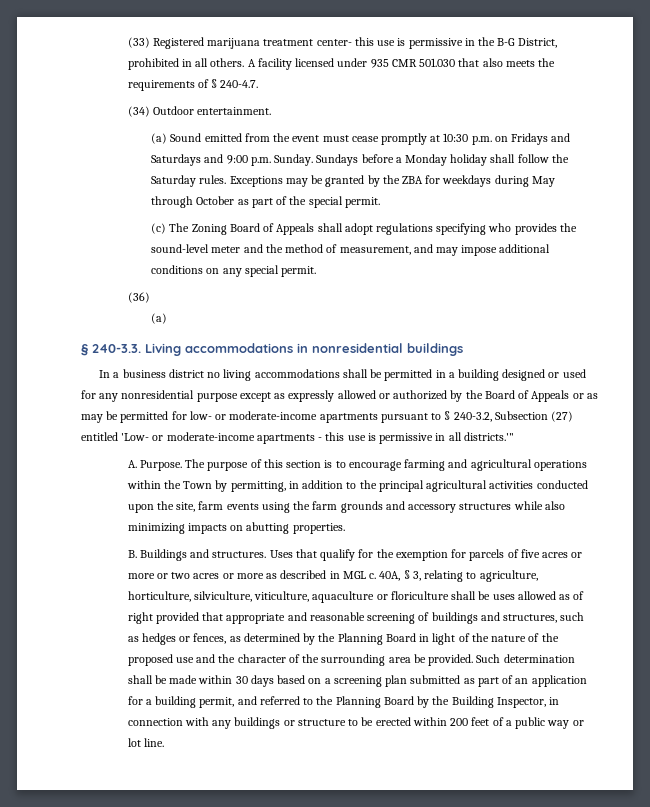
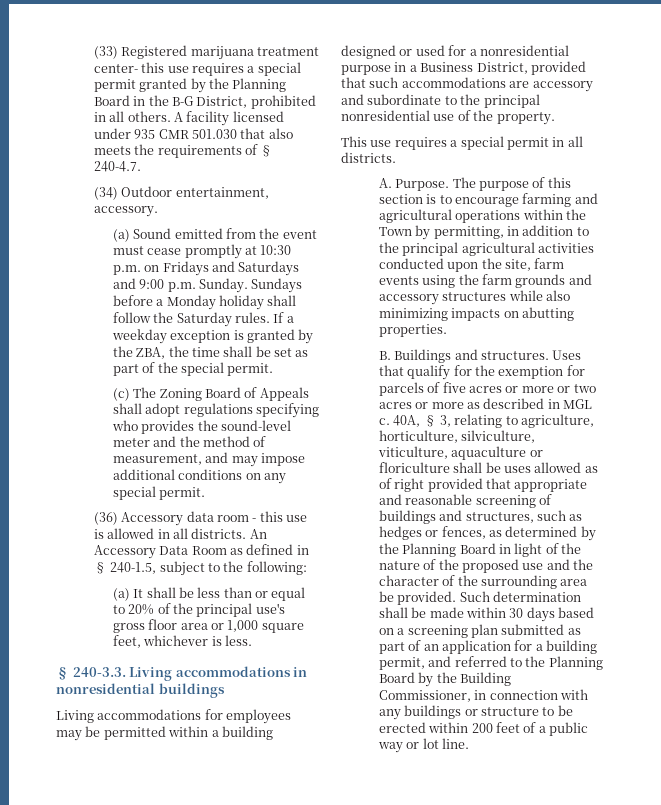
- (33) Registered marijuana treatment center- this use is permissive in the B-G District, prohibited in all others.
+ (33) Registered marijuana treatment center- this use requires a special permit granted by the Planning Board in the B-G District, prohibited in all others.
- (34) Outdoor entertainment.
+ (34) Outdoor entertainment, accessory.
- Exceptions may be granted by the ZBA for weekdays during May through October as part of the special permit.
+ If a weekday exception is granted by the ZBA, the time shall be set as part of the special permit.
- (36)
- (a)
+ (36) Accessory data room - this use is allowed in all districts. An Accessory Data Room as defined in § 240-1.5, subject to the following:
+ (a) It shall be less than or equal to 20% of the principal use's gross floor area or 1,000 square feet, whichever is less.
- In a business district no living accommodations shall be permitted in a building designed or used for any nonresidential purpose except as expressly allowed or authorized by the Board of Appeals or as may be permitted for low- or moderate-income apartments pursuant to § 240-3.2, Subsection (27) entitled 'Low- or moderate-income apartments - this use is permissive in all districts.'"
+ Living accommodations for employees may be permitted within a building designed or used for a nonresidential purpose in a Business District, provided that such accommodations are accessory and subordinate to the principal nonresidential use of the property.
+ This use requires a special permit in all districts.
- Such determination shall be made within 30 days based on a screening plan submitted as part of an application for a building permit, and referred to the Planning Board by the Building Inspector, in connection with any buildings or structure to be erected within 200 feet of a public way or lot line.
+ Such determination shall be made within 30 days based on a screening plan submitted as part of an application for a building permit, and referred to the Planning Board by the Building Commissioner, in connection with any buildings or structure to be erected within 200 feet of a public way or lot line.

